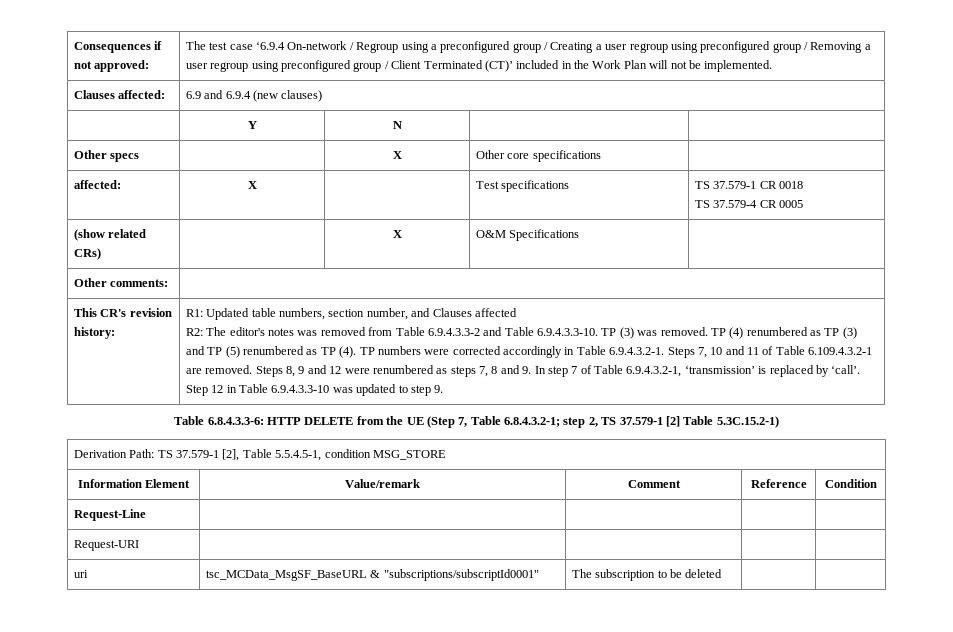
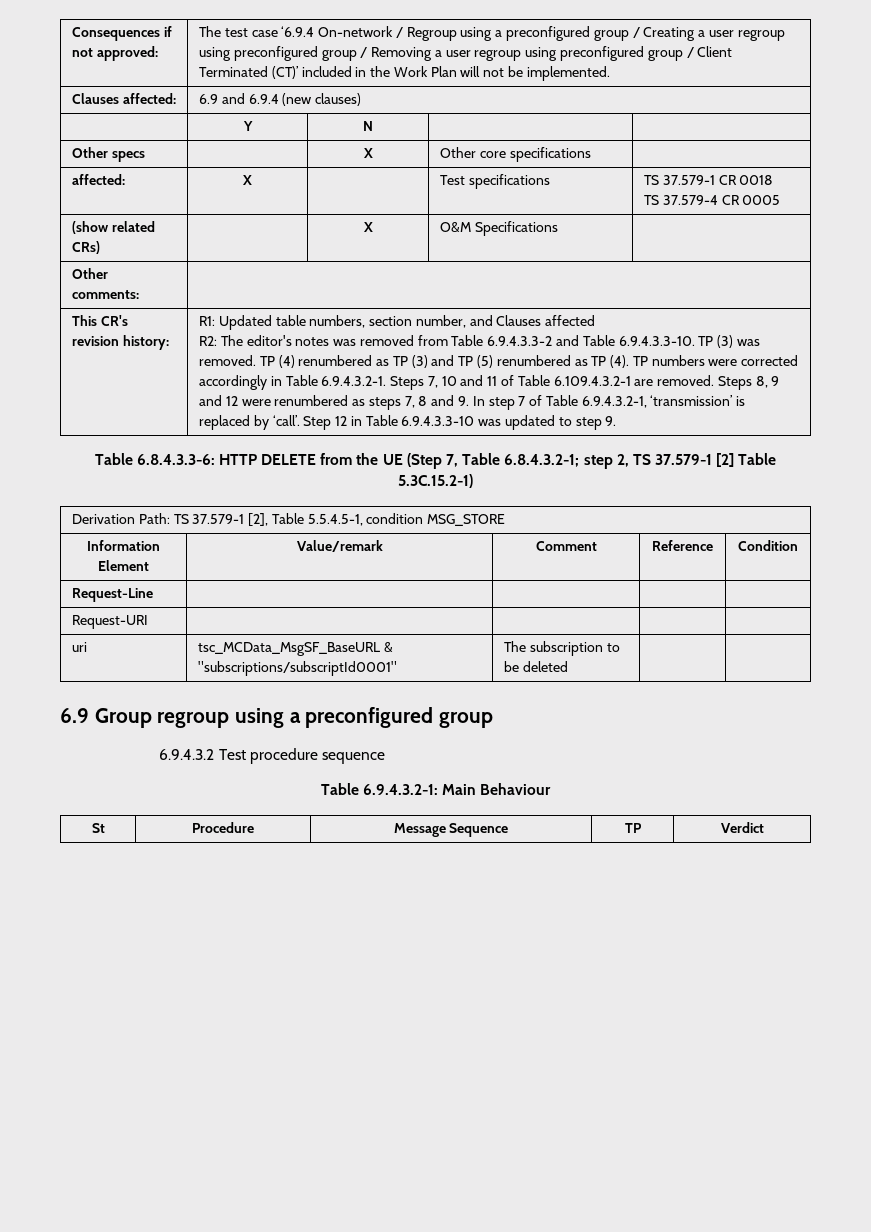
+ 6.9 Group regroup using a preconfigured group
+ 6.9.4.3.2 Test procedure sequence
+ Table 6.9.4.3.2-1: Main Behaviour
+ St | Procedure | Message Sequence | TP | Verdict

